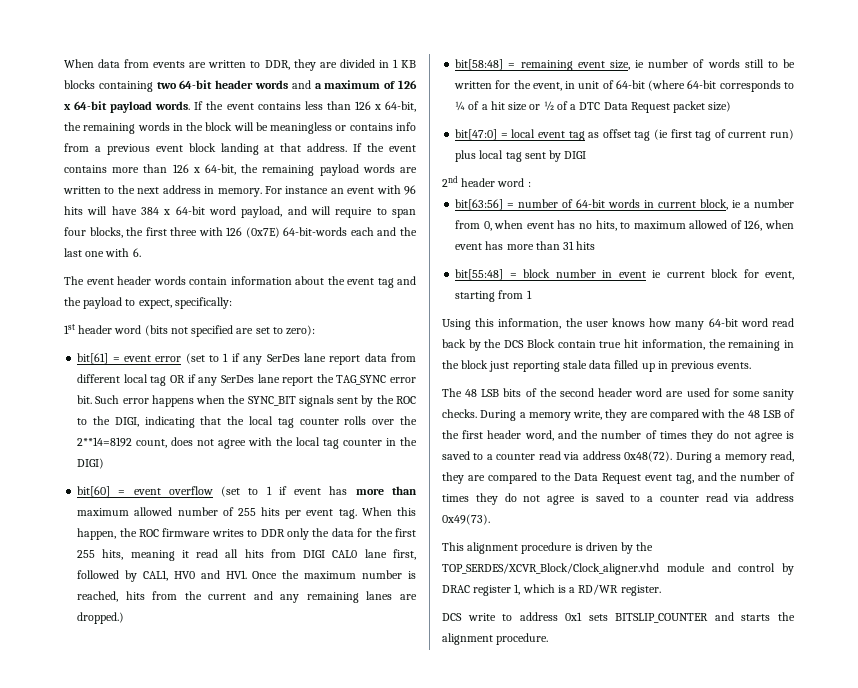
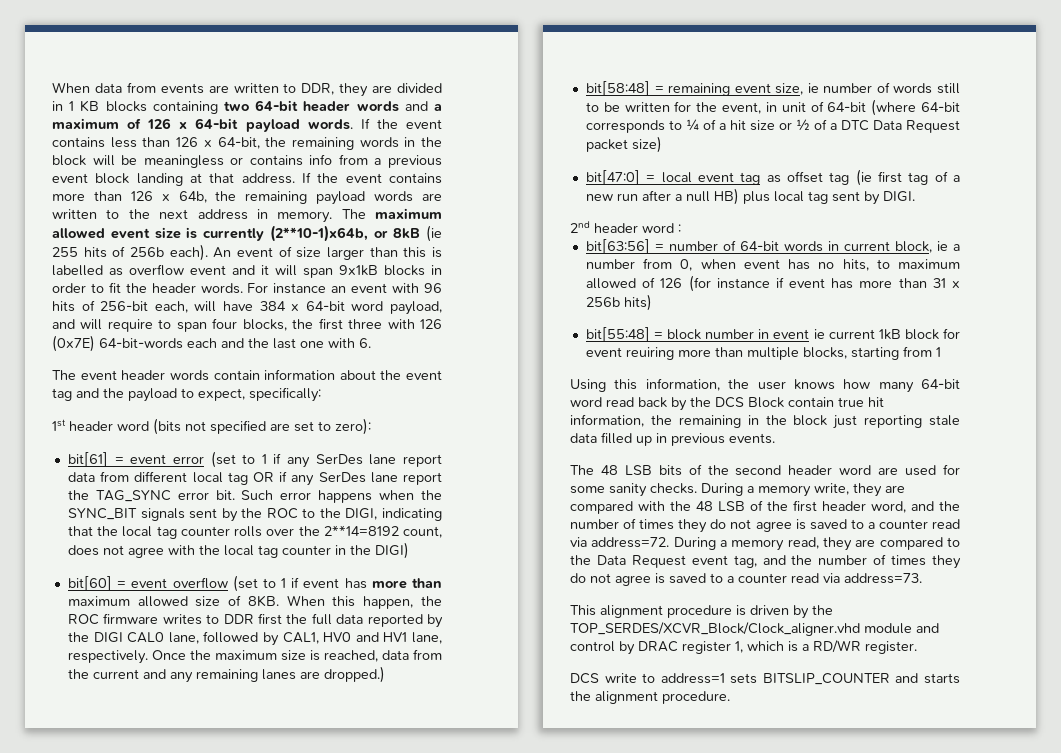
- If the event contains more than 126 x 64-bit, the remaining payload words are written to the next address in memory.
+ If the event contains more than 126 x 64b, the remaining payload words are written to the next address in memory.
+ The maximum allowed event size is currently (2**10-1)x64b, or 8kB (ie 255 hits of 256b each). An event of size larger than this is labelled as overflow event and it will span 9x1kB blocks in order to fit the header words.
- For instance an event with 96 hits will have 384 x 64-bit word payload, and will require to span four blocks, the first three with 126 (0x7E) 64-bit-words each and the last one with 6.
+ For instance an event with 96 hits of 256-bit each, will have 384 x 64-bit word payload, and will require to span four blocks, the first three with 126 (0x7E) 64-bit-words each and the last one with 6.
- bit[60] = event overflow (set to 1 if event has more than maximum allowed number of 255 hits per event tag.
+ bit[60] = event overflow (set to 1 if event has more than maximum allowed size of 8KB.
- When this happen, the ROC firmware writes to DDR only the data for the first 255 hits, meaning it read all hits from DIGI CAL0 lane first, followed by CAL1, HV0 and HV1. Once the maximum number is reached, hits from the current and any remaining lanes are dropped.)
+ When this happen, the ROC firmware writes to DDR first the full data reported by the DIGI CAL0 lane, followed by CAL1, HV0 and HV1 lane, respectively. Once the maximum size is reached, data from the current and any remaining lanes are dropped.)
- bit[47:0] = local event tag as offset tag (ie first tag of current run) plus local tag sent by DIGI
+ bit[47:0] = local event tag as offset tag (ie first tag of a new run after a null HB) plus local tag sent by DIGI.
- bit[63:56] = number of 64-bit words in current block, ie a number from 0, when event has no hits, to maximum allowed of 126, when event has more than 31 hits
+ bit[63:56] = number of 64-bit words in current block, ie a number from 0, when event has no hits, to maximum allowed of 126 (for instance if event has more than 31 x 256b hits)
- bit[55:48] = block number in event ie current block for event, starting from 1
+ bit[55:48] = block number in event ie current 1kB block for event reuiring more than multiple blocks, starting from 1
- During a memory write, they are compared with the 48 LSB of the first header word, and the number of times they do not agree is saved to a counter read via address 0x48(72).
+ During a memory write, they are compared with the 48 LSB of the first header word, and the number of times they do not agree is saved to a counter read via address=72.
- During a memory read, they are compared to the Data Request event tag, and the number of times they do not agree is saved to a counter read via address 0x49(73).
+ During a memory read, they are compared to the Data Request event tag, and the number of times they do not agree is saved to a counter read via address=73.
- DCS write to address 0x1 sets BITSLIP_COUNTER and starts the alignment procedure.
+ DCS write to address=1 sets BITSLIP_COUNTER and starts the alignment procedure.

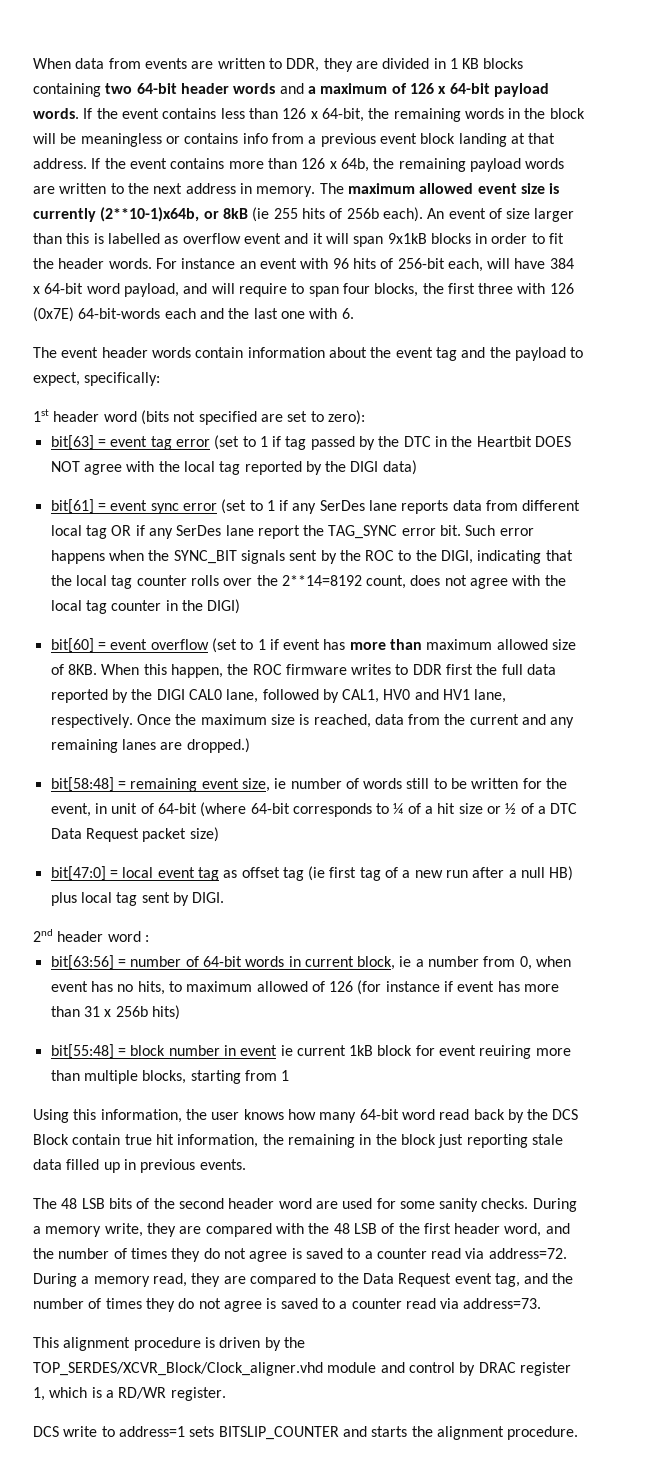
+ bit[63] = event tag error (set to 1 if tag passed by the DTC in the Heartbit DOES NOT agree with the local tag reported by the DIGI data)
- bit[61] = event error (set to 1 if any SerDes lane report data from different local tag OR if any SerDes lane report the TAG_SYNC error bit.
+ bit[61] = event sync error (set to 1 if any SerDes lane reports data from different local tag OR if any SerDes lane report the TAG_SYNC error bit.

